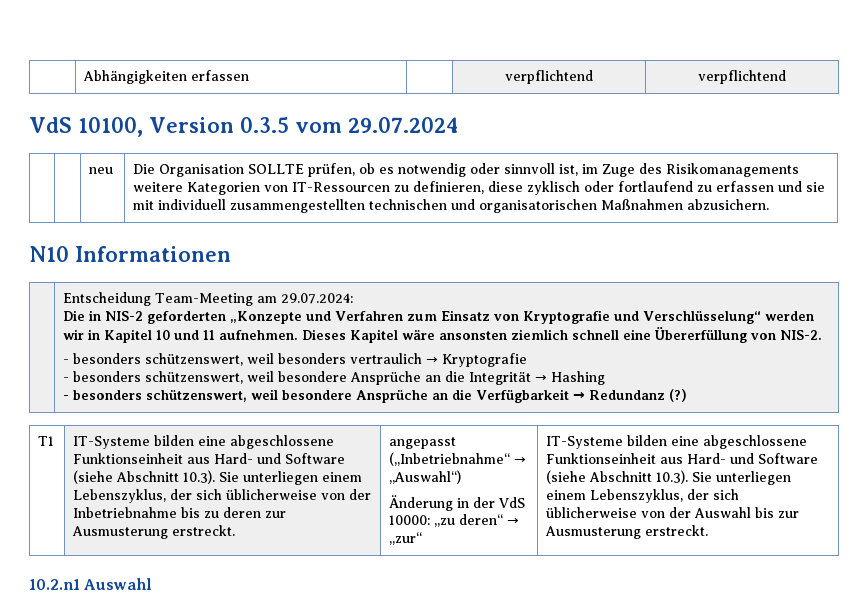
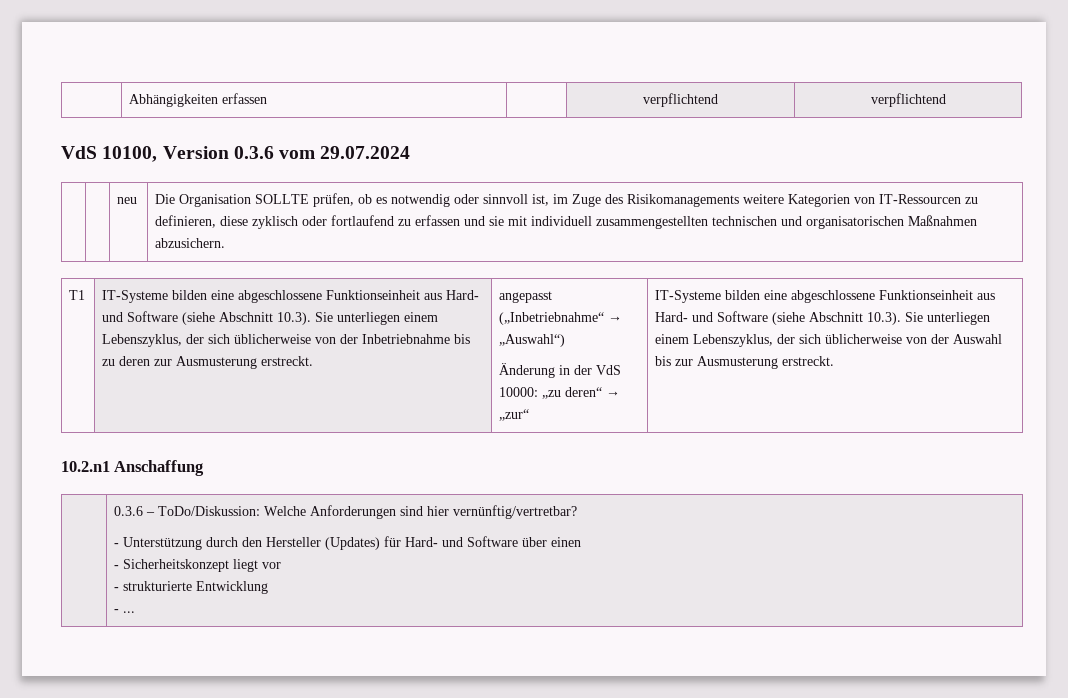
- VdS 10100, Version 0.3.5 vom 29.07.2024
+ VdS 10100, Version 0.3.6 vom 29.07.2024
- N10 Informationen
- | Entscheidung Team-Meeting am 29.07.2024:
- Die in NIS-2 geforderten „Konzepte und Verfahren zum Einsatz von Kryptografie und Verschlüsselung“ werden wir in Kapitel 10 und 11 aufnehmen. Dieses Kapitel wäre ansonsten ziemlich schnell eine Übererfüllung von NIS-2.
- - besonders schützenswert, weil besonders vertraulich → Kryptografie
- - besonders schützenswert, weil besondere Ansprüche an die Integrität → Hashing
- - besonders schützenswert, weil besondere Ansprüche an die Verfügbarkeit → Redundanz (?)
- 10.2.n1 Auswahl
+ 10.2.n1 Anschaffung
+ | 0.3.6 – ToDo/Diskussion: Welche Anforderungen sind hier vernünftig/vertretbar?
+ - Unterstützung durch den Hersteller (Updates) für Hard- und Software über einen
+ - Sicherheitskonzept liegt vor
+ - strukturierte Entwicklung
+ - ...

